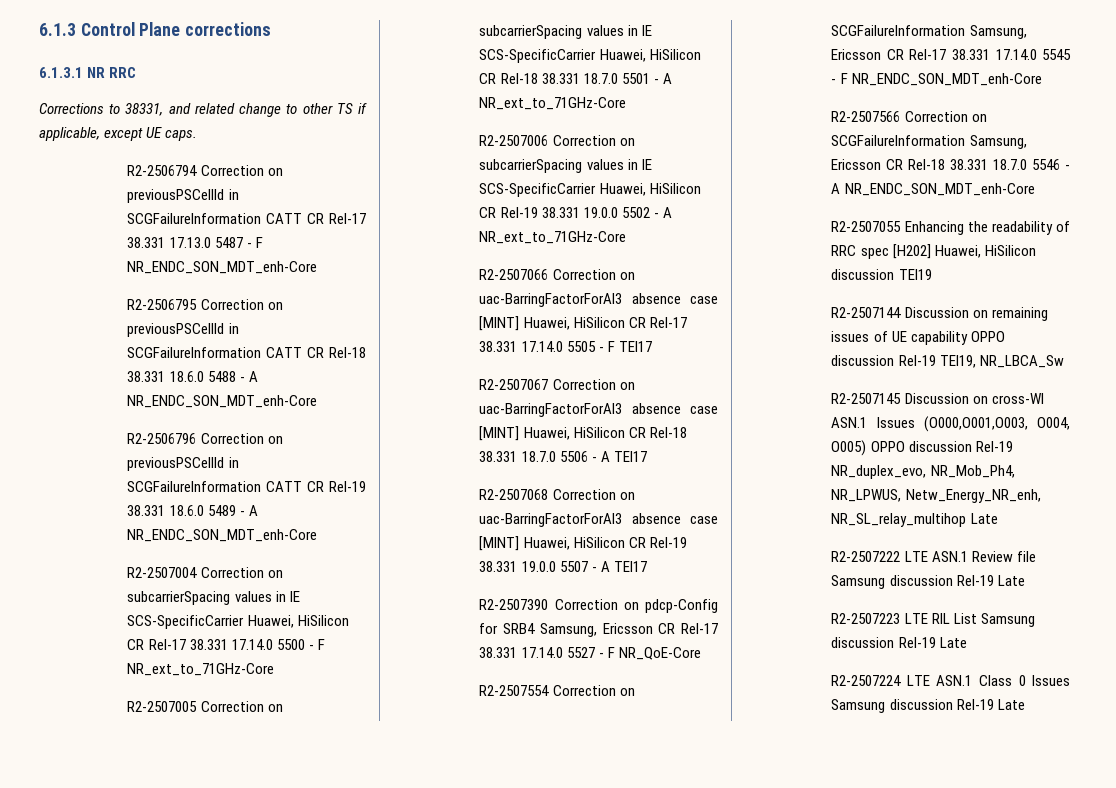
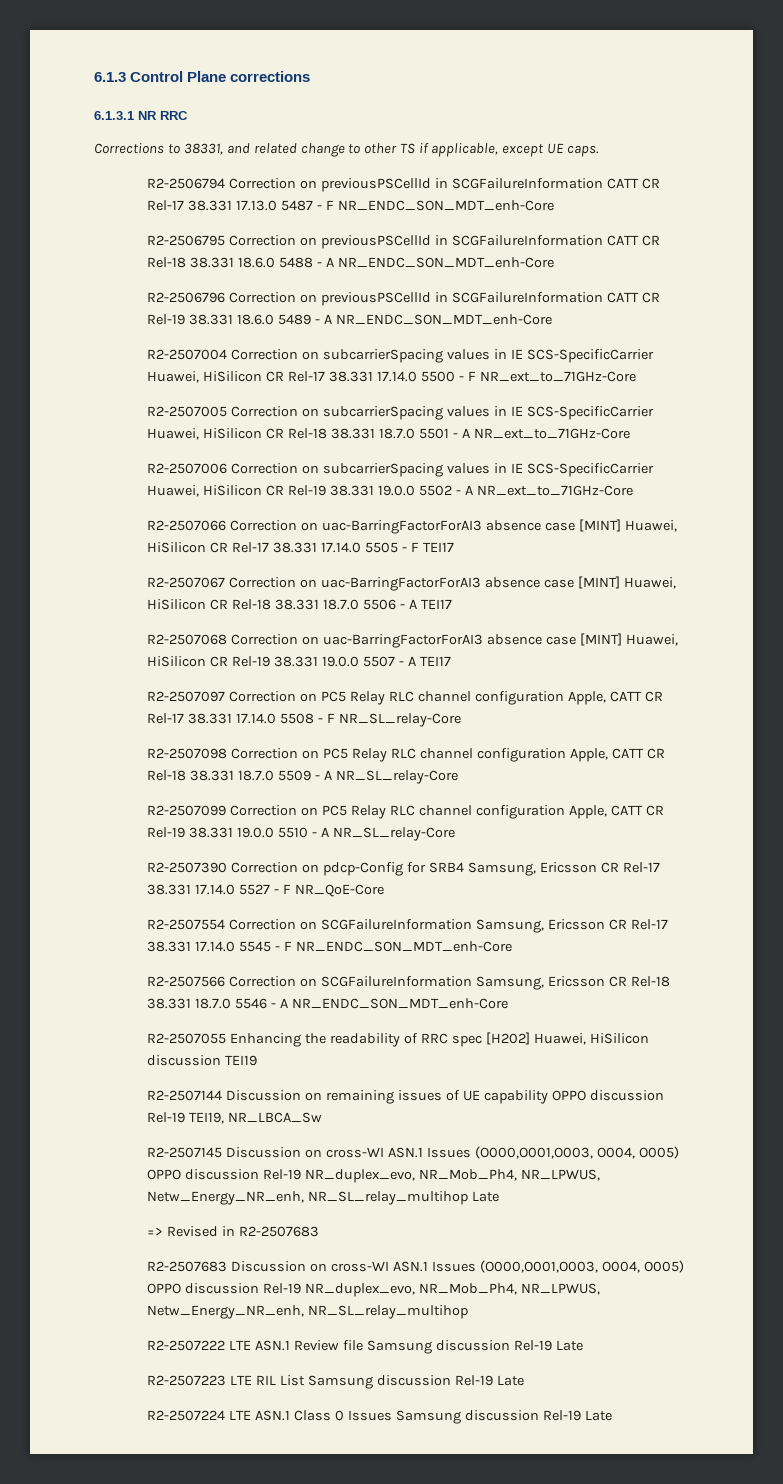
+ R2-2507097 Correction on PC5 Relay RLC channel configuration Apple, CATT CR Rel-17 38.331 17.14.0 5508 - F NR_SL_relay-Core
+ R2-2507098 Correction on PC5 Relay RLC channel configuration Apple, CATT CR Rel-18 38.331 18.7.0 5509 - A NR_SL_relay-Core
+ R2-2507099 Correction on PC5 Relay RLC channel configuration Apple, CATT CR Rel-19 38.331 19.0.0 5510 - A NR_SL_relay-Core
+ => Revised in R2-2507683
+ R2-2507683 Discussion on cross-WI ASN.1 Issues (O000,O001,O003, O004, O005) OPPO discussion Rel-19 NR_duplex_evo, NR_Mob_Ph4, NR_LPWUS, Netw_Energy_NR_enh, NR_SL_relay_multihop

